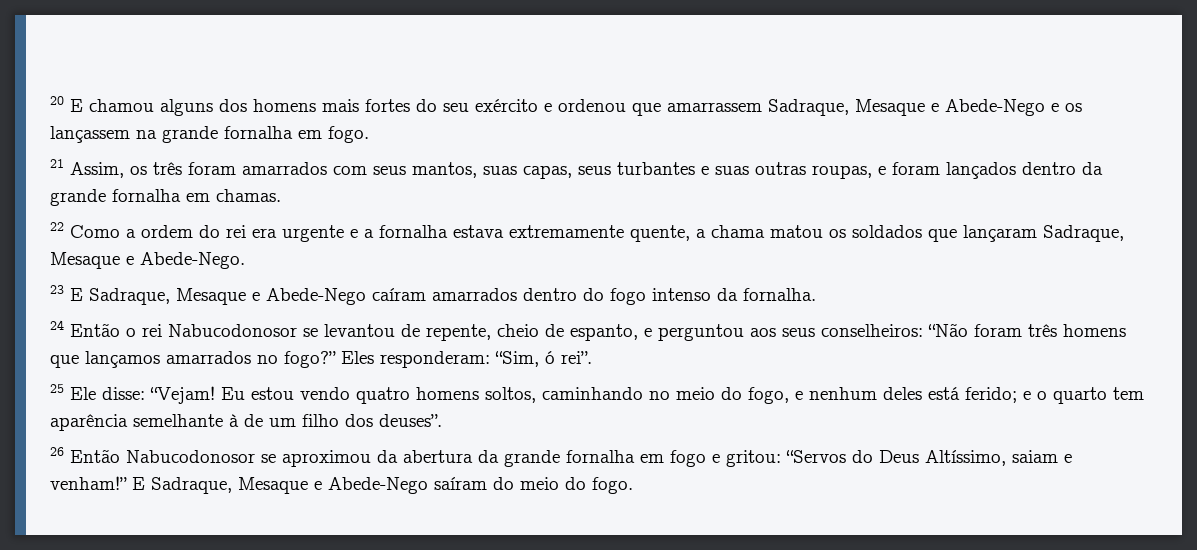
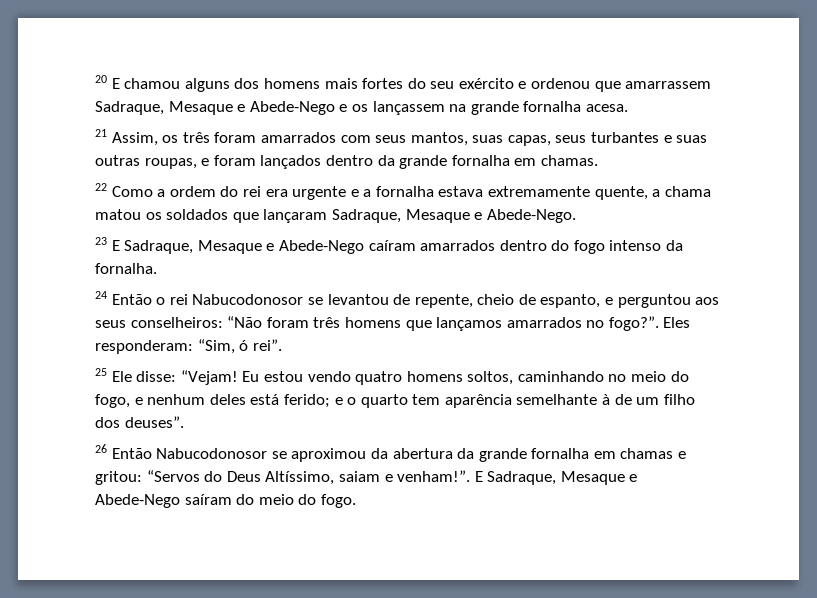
- 20 E chamou alguns dos homens mais fortes do seu exército e ordenou que amarrassem Sadraque, Mesaque e Abede-Nego e os lançassem na grande fornalha em fogo.
+ 20 E chamou alguns dos homens mais fortes do seu exército e ordenou que amarrassem Sadraque, Mesaque e Abede-Nego e os lançassem na grande fornalha acesa.
- 24 Então o rei Nabucodonosor se levantou de repente, cheio de espanto, e perguntou aos seus conselheiros: “Não foram três homens que lançamos amarrados no fogo?”
+ 24 Então o rei Nabucodonosor se levantou de repente, cheio de espanto, e perguntou aos seus conselheiros: “Não foram três homens que lançamos amarrados no fogo?”.
- 26 Então Nabucodonosor se aproximou da abertura da grande fornalha em fogo e gritou: “Servos do Deus Altíssimo, saiam e venham!”
+ 26 Então Nabucodonosor se aproximou da abertura da grande fornalha em chamas e gritou: “Servos do Deus Altíssimo, saiam e venham!”.

